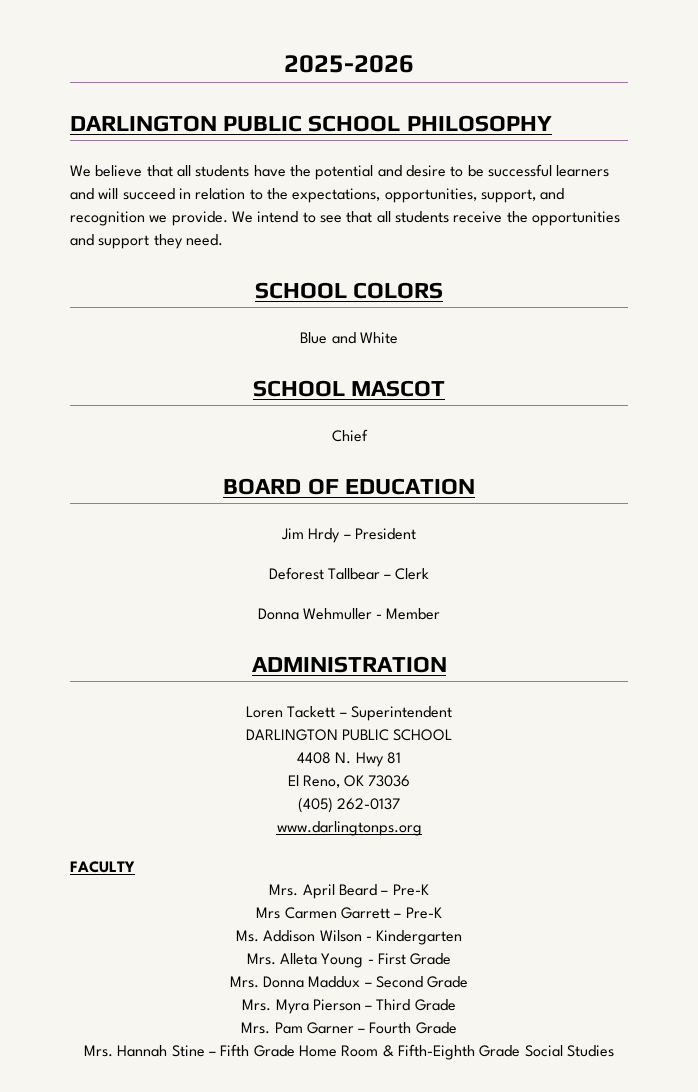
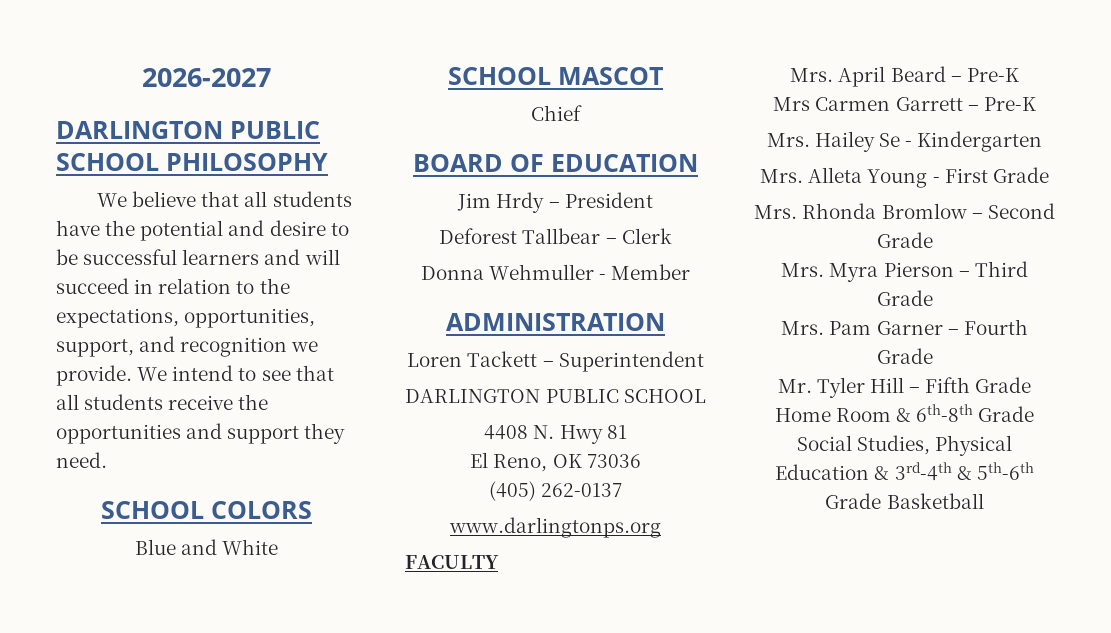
- 2025-2026
+ 2026-2027
- Ms. Addison Wilson - Kindergarten
+ Mrs. Hailey Se - Kindergarten
- Mrs. Donna Maddux – Second Grade
+ Mrs. Rhonda Bromlow – Second Grade
- Mrs. Hannah Stine – Fifth Grade Home Room & Fifth-Eighth Grade Social Studies
+ Mr. Tyler Hill – Fifth Grade Home Room & 6th-8th Grade Social Studies, Physical Education & 3rd-4th & 5th-6th Grade Basketball

